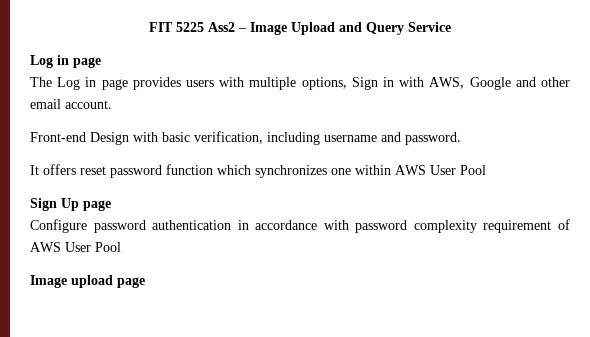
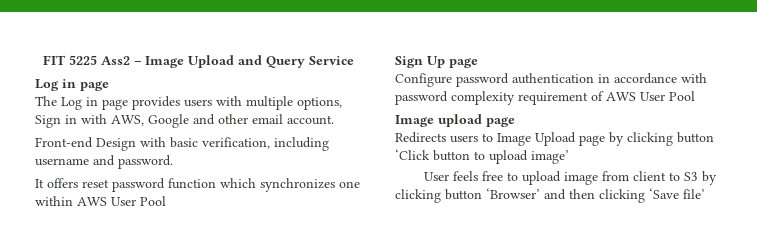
+ Redirects users to Image Upload page by clicking button ‘Click button to upload image’
+ User feels free to upload image from client to S3 by clicking button ‘Browser’ and then clicking ‘Save file’

